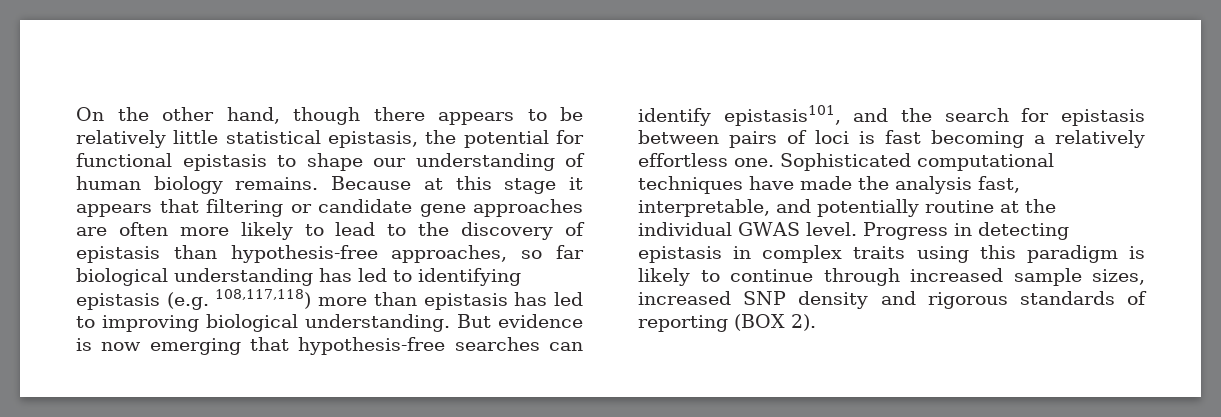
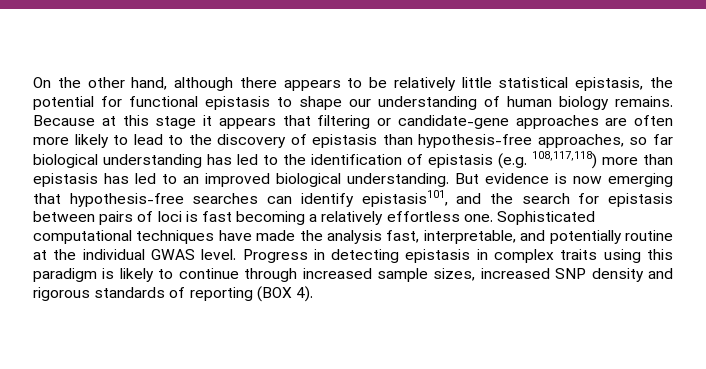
- On the other hand, though there appears to be relatively little statistical epistasis, the potential for functional epistasis to shape our understanding of human biology remains.
+ On the other hand, although there appears to be relatively little statistical epistasis, the potential for functional epistasis to shape our understanding of human biology remains.
- Because at this stage it appears that filtering or candidate gene approaches are often more likely to lead to the discovery of epistasis than hypothesis-free approaches, so far biological understanding has led to identifying epistasis (e.g. 108,117,118) more than epistasis has led to improving biological understanding.
+ Because at this stage it appears that filtering or candidate-gene approaches are often more likely to lead to the discovery of epistasis than hypothesis-free approaches, so far biological understanding has led to the identification of epistasis (e.g. 108,117,118) more than epistasis has led to an improved biological understanding.
- Progress in detecting epistasis in complex traits using this paradigm is likely to continue through increased sample sizes, increased SNP density and rigorous standards of reporting (BOX 2).
+ Progress in detecting epistasis in complex traits using this paradigm is likely to continue through increased sample sizes, increased SNP density and rigorous standards of reporting (BOX 4).

